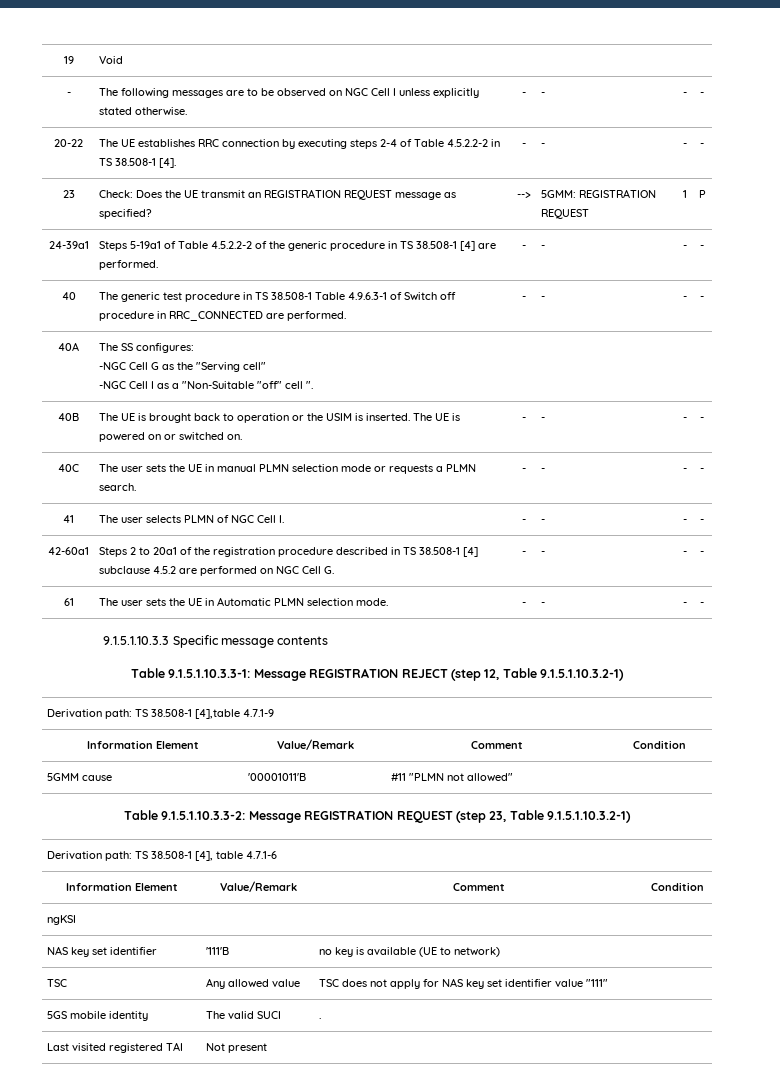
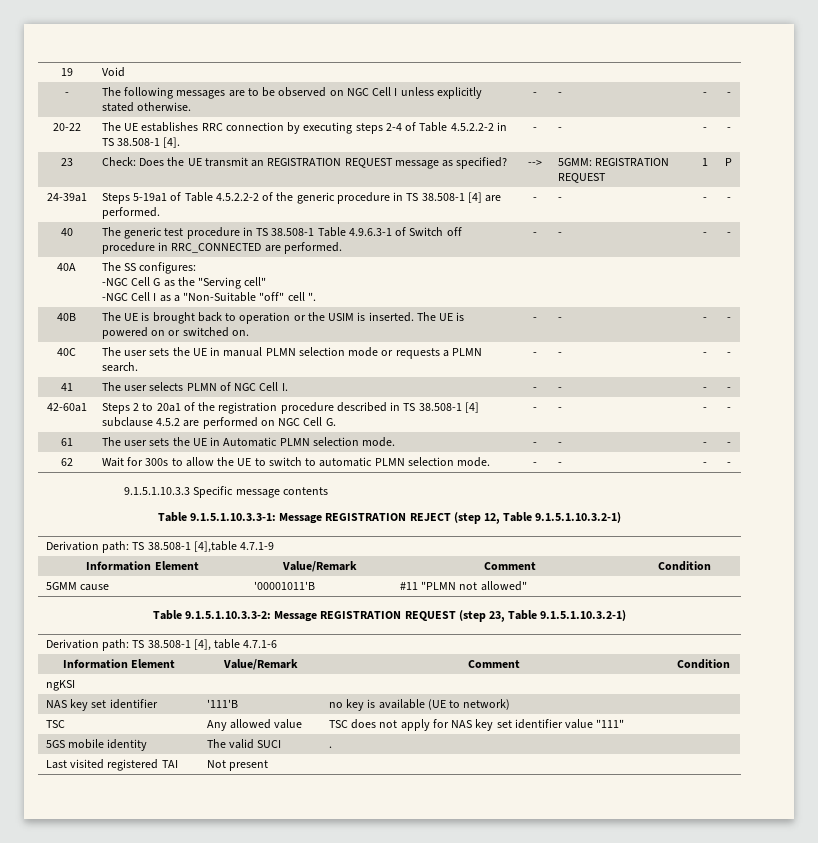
+ 62 | Wait for 300s to allow the UE to switch to automatic PLMN selection mode. | - | - | - | -

